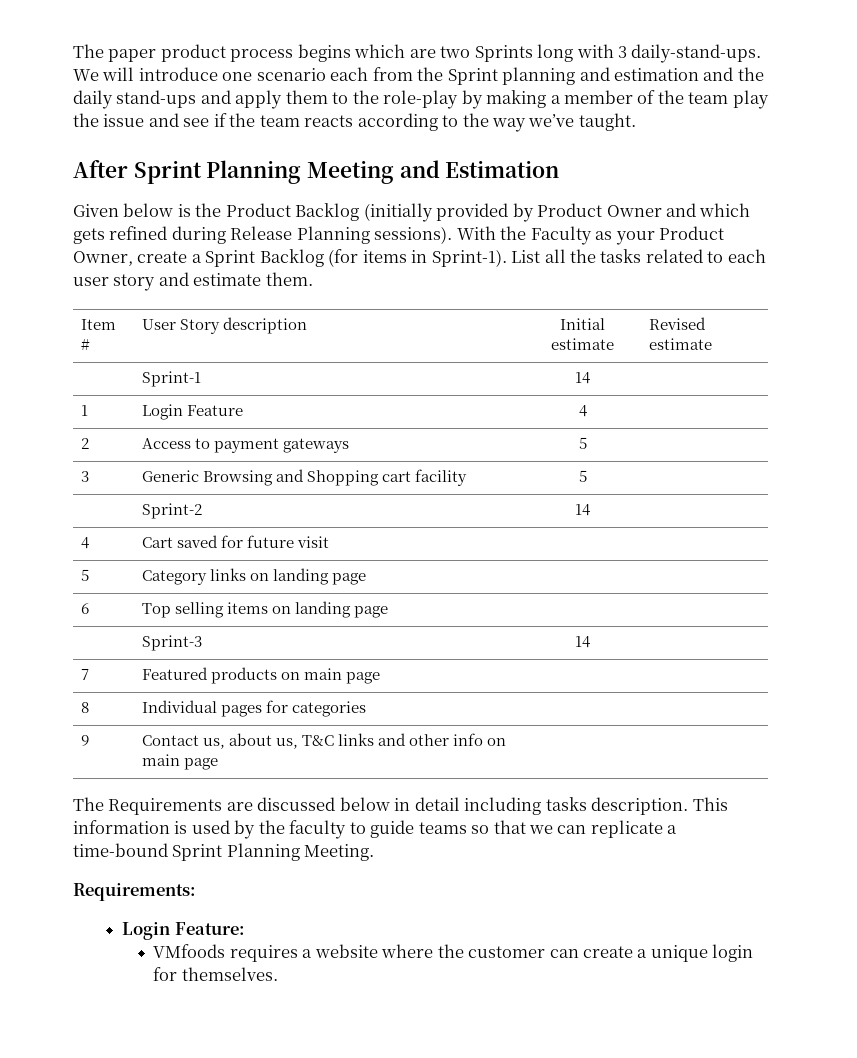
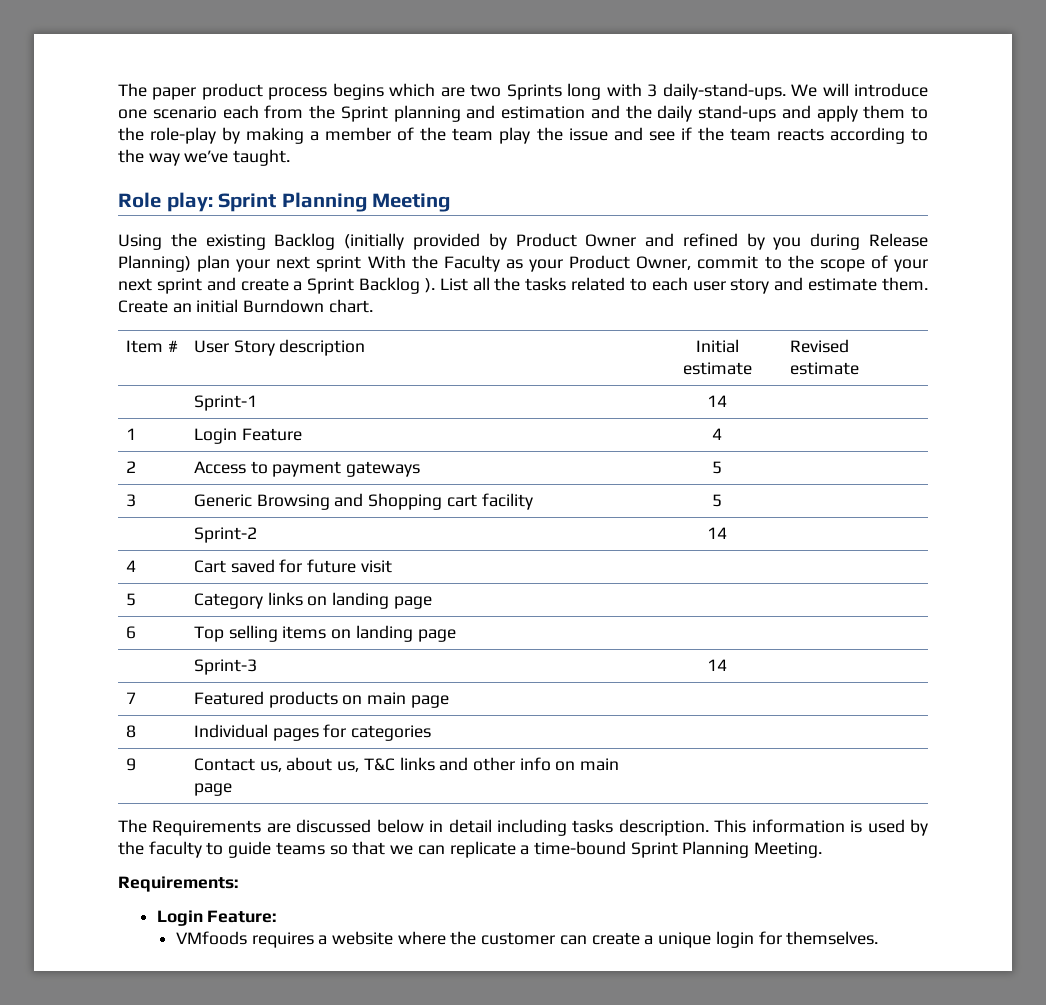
- After Sprint Planning Meeting and Estimation
- Given below is the Product Backlog (initially provided by Product Owner and which gets refined during Release Planning sessions). With the Faculty as your Product Owner, create a Sprint Backlog (for items in Sprint-1).
+ Role play: Sprint Planning Meeting
+ Using the existing Backlog (initially provided by Product Owner and refined by you during Release Planning) plan your next sprint With the Faculty as your Product Owner, commit to the scope of your next sprint and create a Sprint Backlog ).
+ Create an initial Burndown chart.

